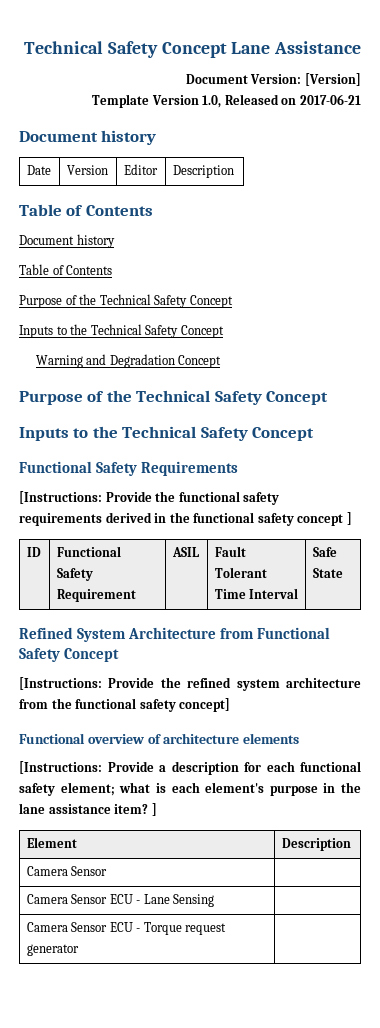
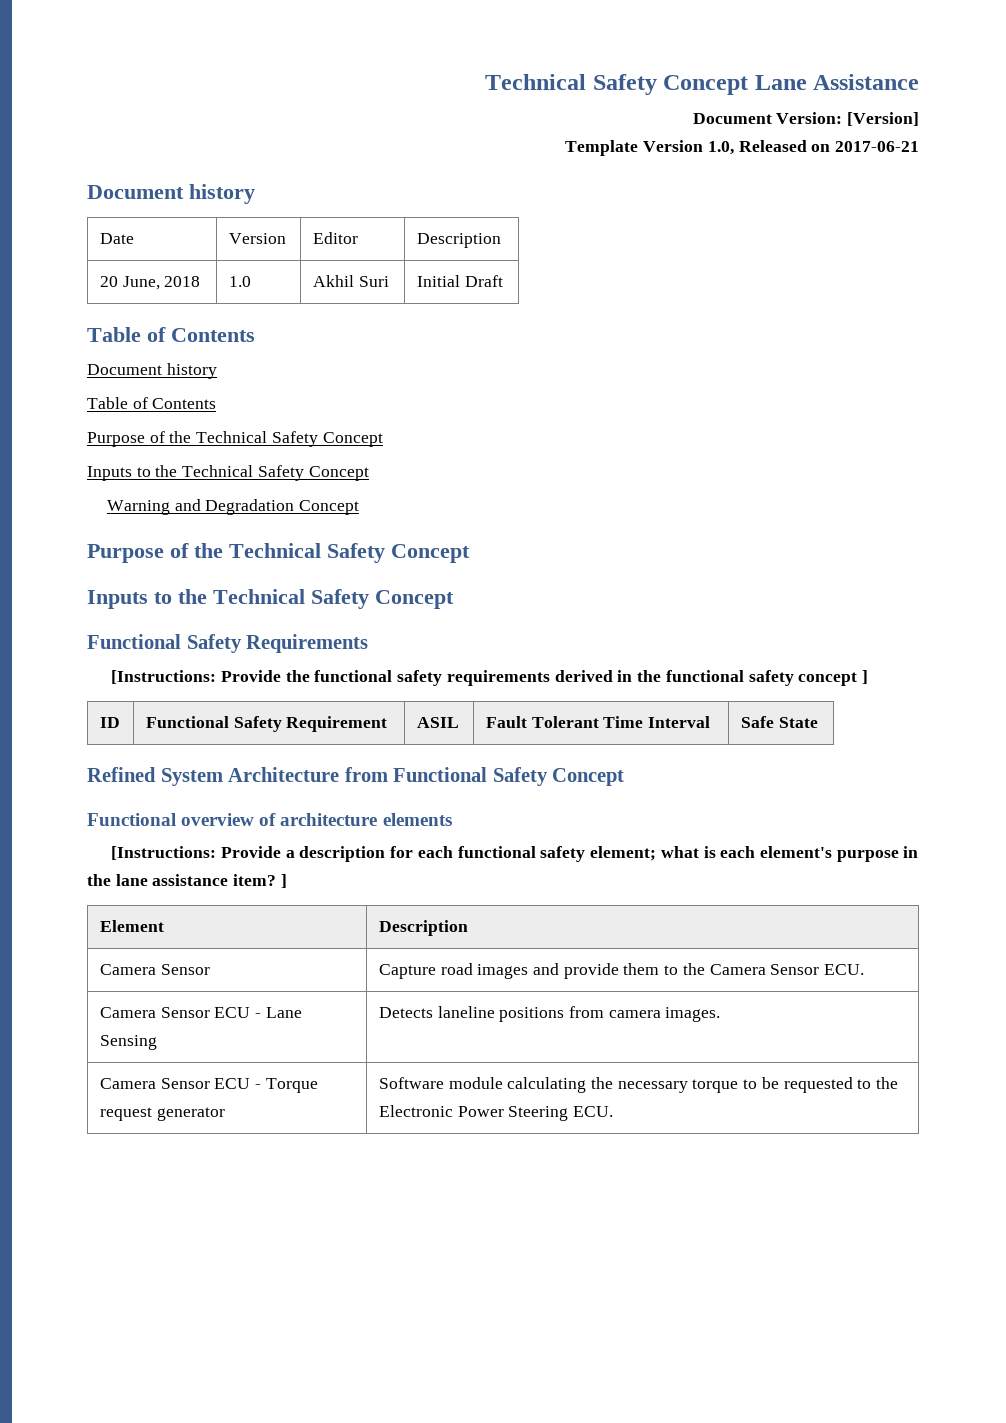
+ 20 June, 2018 | 1.0 | Akhil Suri | Initial Draft
- [Instructions: Provide the refined system architecture from the functional safety concept]
- Camera Sensor |
+ Camera Sensor | Capture road images and provide them to the Camera Sensor ECU.
- Camera Sensor ECU - Lane Sensing |
+ Camera Sensor ECU - Lane Sensing | Detects laneline positions from camera images.
- Camera Sensor ECU - Torque request generator |
+ Camera Sensor ECU - Torque request generator | Software module calculating the necessary torque to be requested to the Electronic Power Steering ECU.

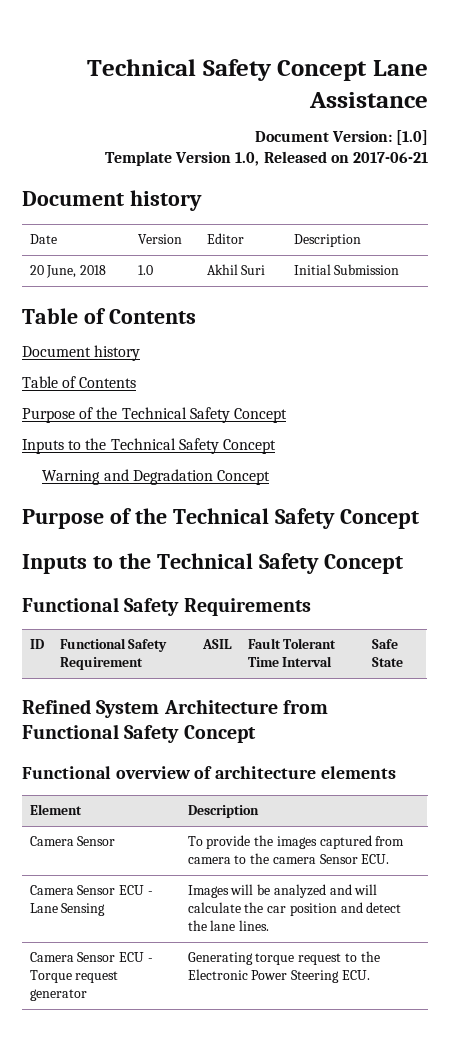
- Document Version: [Version]
+ Document Version: [1.0]
- 20 June, 2018 | 1.0 | Akhil Suri | Initial Draft
+ 20 June, 2018 | 1.0 | Akhil Suri | Initial Submission
- [Instructions: Provide the functional safety requirements derived in the functional safety concept ]
- [Instructions: Provide a description for each functional safety element; what is each element's purpose in the lane assistance item? ]
  Element | Description
- Camera Sensor | Capture road images and provide them to the Camera Sensor ECU.
+ Camera Sensor | To provide the images captured from camera to the camera Sensor ECU.
- Camera Sensor ECU - Lane Sensing | Detects laneline positions from camera images.
+ Camera Sensor ECU - Lane Sensing | Images will be analyzed and will calculate the car position and detect the lane lines.
- Camera Sensor ECU - Torque request generator | Software module calculating the necessary torque to be requested to the Electronic Power Steering ECU.
+ Camera Sensor ECU - Torque request generator | Generating torque request to the Electronic Power Steering ECU.

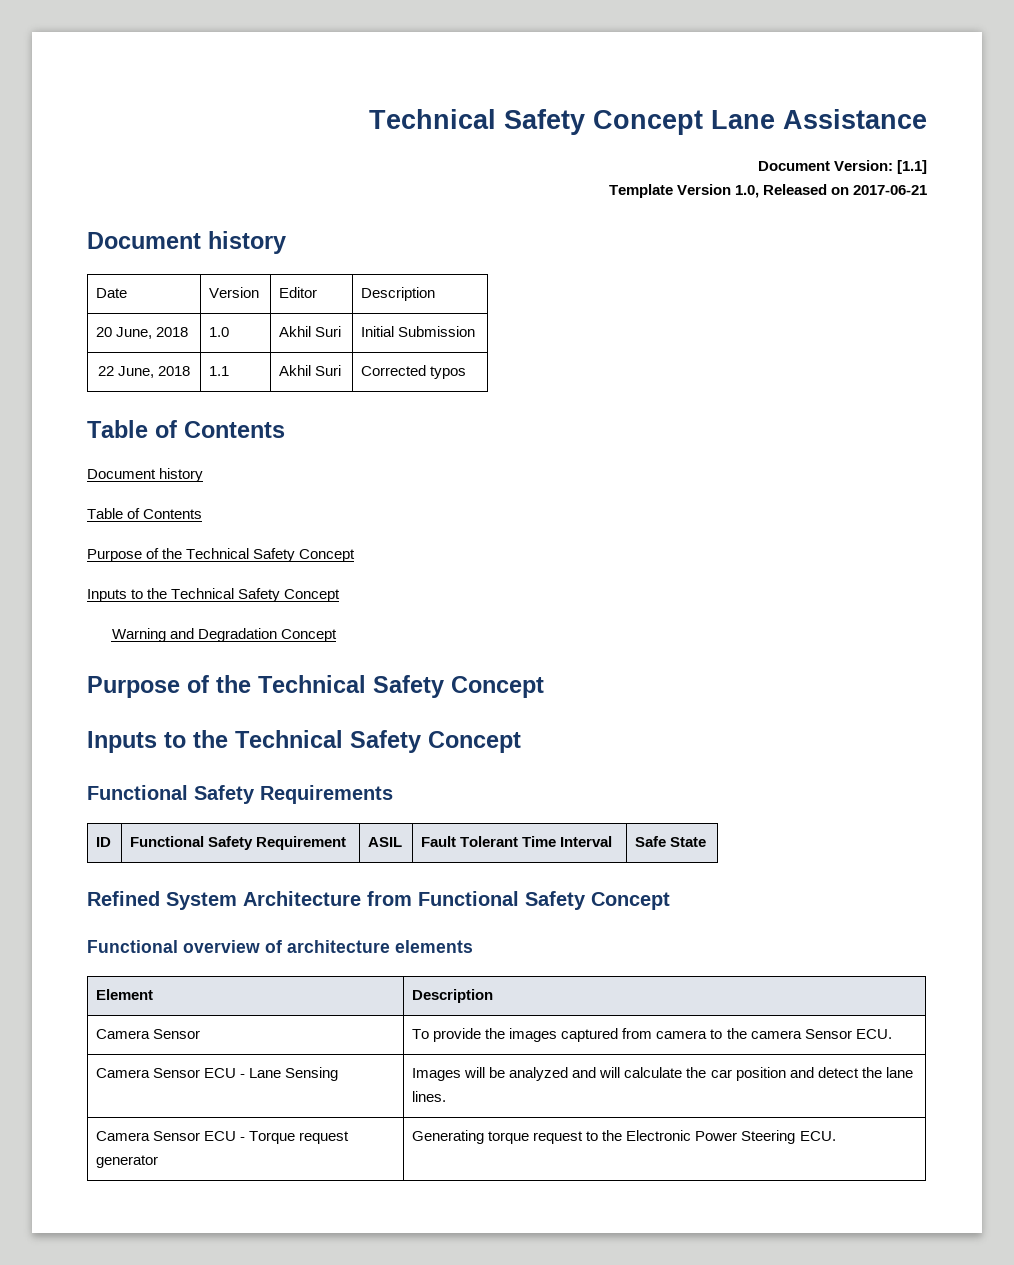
- Document Version: [1.0]
+ Document Version: [1.1]
+ 22 June, 2018 | 1.1 | Akhil Suri | Corrected typos

